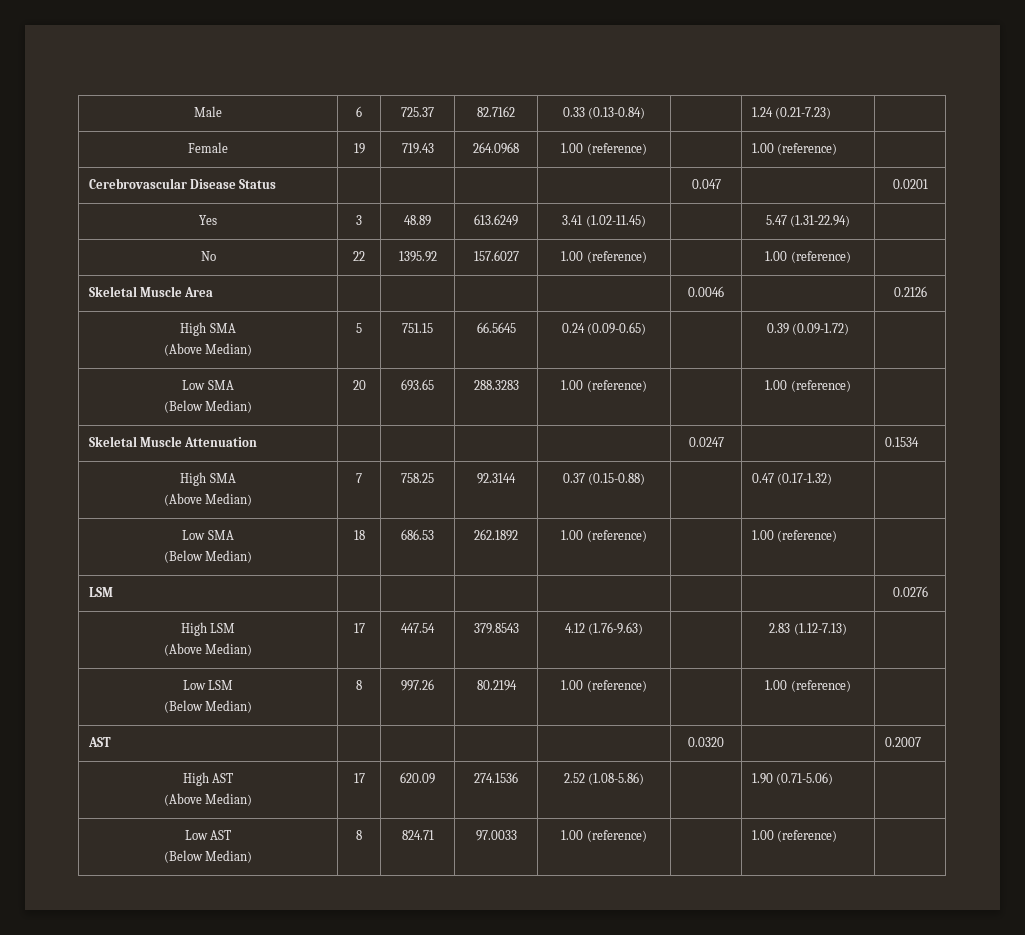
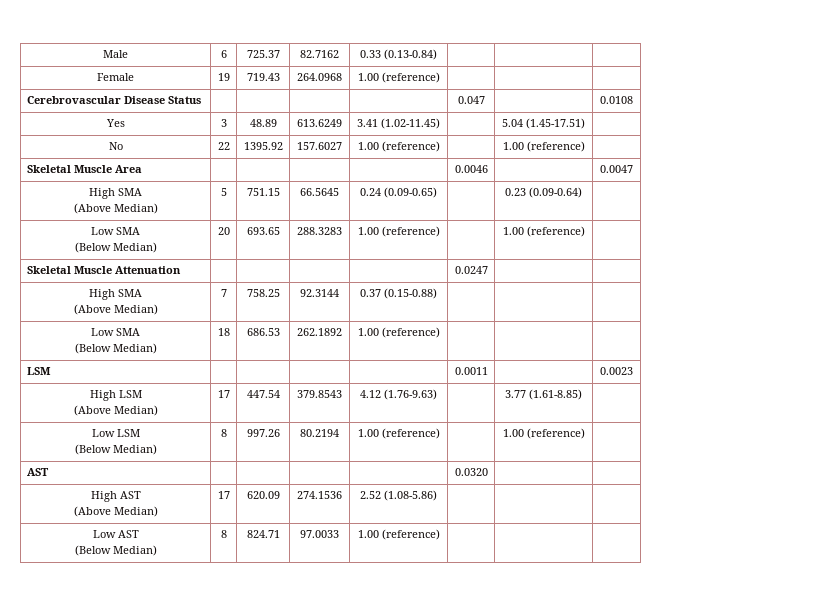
- Male | 6 | 725.37 | 82.7162 | 0.33 (0.13-0.84) | | 1.24 (0.21-7.23) |
+ Male | 6 | 725.37 | 82.7162 | 0.33 (0.13-0.84) | | |
- Female | 19 | 719.43 | 264.0968 | 1.00 (reference) | | 1.00 (reference) |
+ Female | 19 | 719.43 | 264.0968 | 1.00 (reference) | | |
- Cerebrovascular Disease Status | | | | | 0.047 | | 0.0201
+ Cerebrovascular Disease Status | | | | | 0.047 | | 0.0108
- Yes | 3 | 48.89 | 613.6249 | 3.41 (1.02-11.45) | | 5.47 (1.31-22.94) |
+ Yes | 3 | 48.89 | 613.6249 | 3.41 (1.02-11.45) | | 5.04 (1.45-17.51) |
- Skeletal Muscle Area | | | | | 0.0046 | | 0.2126
+ Skeletal Muscle Area | | | | | 0.0046 | | 0.0047
  High SMA
- (Above Median) | 5 | 751.15 | 66.5645 | 0.24 (0.09-0.65) | | 0.39 (0.09-1.72) |
+ (Above Median) | 5 | 751.15 | 66.5645 | 0.24 (0.09-0.65) | | 0.23 (0.09-0.64) |
- Skeletal Muscle Attenuation | | | | | 0.0247 | | 0.1534
+ Skeletal Muscle Attenuation | | | | | 0.0247 | |
  High SMA
- (Above Median) | 7 | 758.25 | 92.3144 | 0.37 (0.15-0.88) | | 0.47 (0.17-1.32) |
+ (Above Median) | 7 | 758.25 | 92.3144 | 0.37 (0.15-0.88) | | |
  Low SMA
- (Below Median) | 18 | 686.53 | 262.1892 | 1.00 (reference) | | 1.00 (reference) |
+ (Below Median) | 18 | 686.53 | 262.1892 | 1.00 (reference) | | |
- LSM | | | | | | | 0.0276
+ LSM | | | | | 0.0011 | | 0.0023
  High LSM
- (Above Median) | 17 | 447.54 | 379.8543 | 4.12 (1.76-9.63) | | 2.83 (1.12-7.13) |
+ (Above Median) | 17 | 447.54 | 379.8543 | 4.12 (1.76-9.63) | | 3.77 (1.61-8.85) |
- AST | | | | | 0.0320 | | 0.2007
+ AST | | | | | 0.0320 | |
  High AST
- (Above Median) | 17 | 620.09 | 274.1536 | 2.52 (1.08-5.86) | | 1.90 (0.71-5.06) |
+ (Above Median) | 17 | 620.09 | 274.1536 | 2.52 (1.08-5.86) | | |
  Low AST
- (Below Median) | 8 | 824.71 | 97.0033 | 1.00 (reference) | | 1.00 (reference) |
+ (Below Median) | 8 | 824.71 | 97.0033 | 1.00 (reference) | | |

